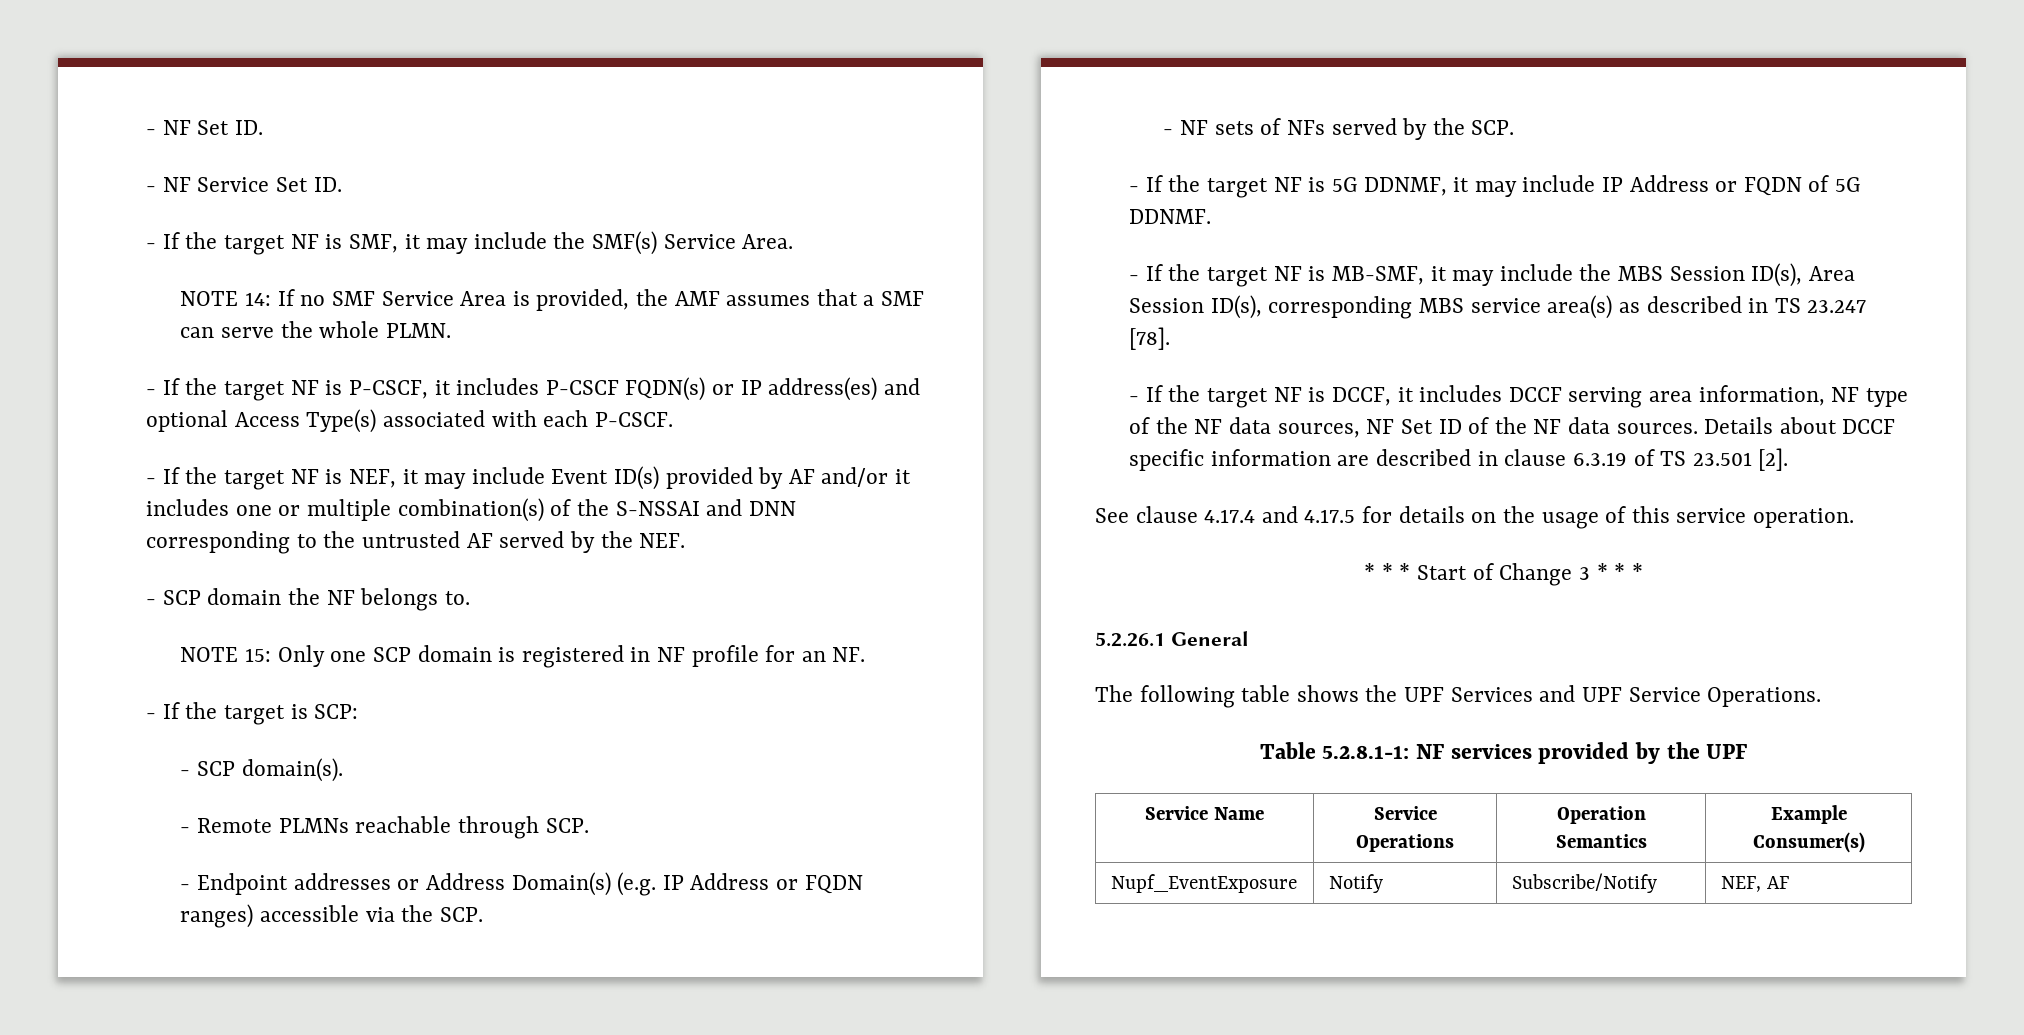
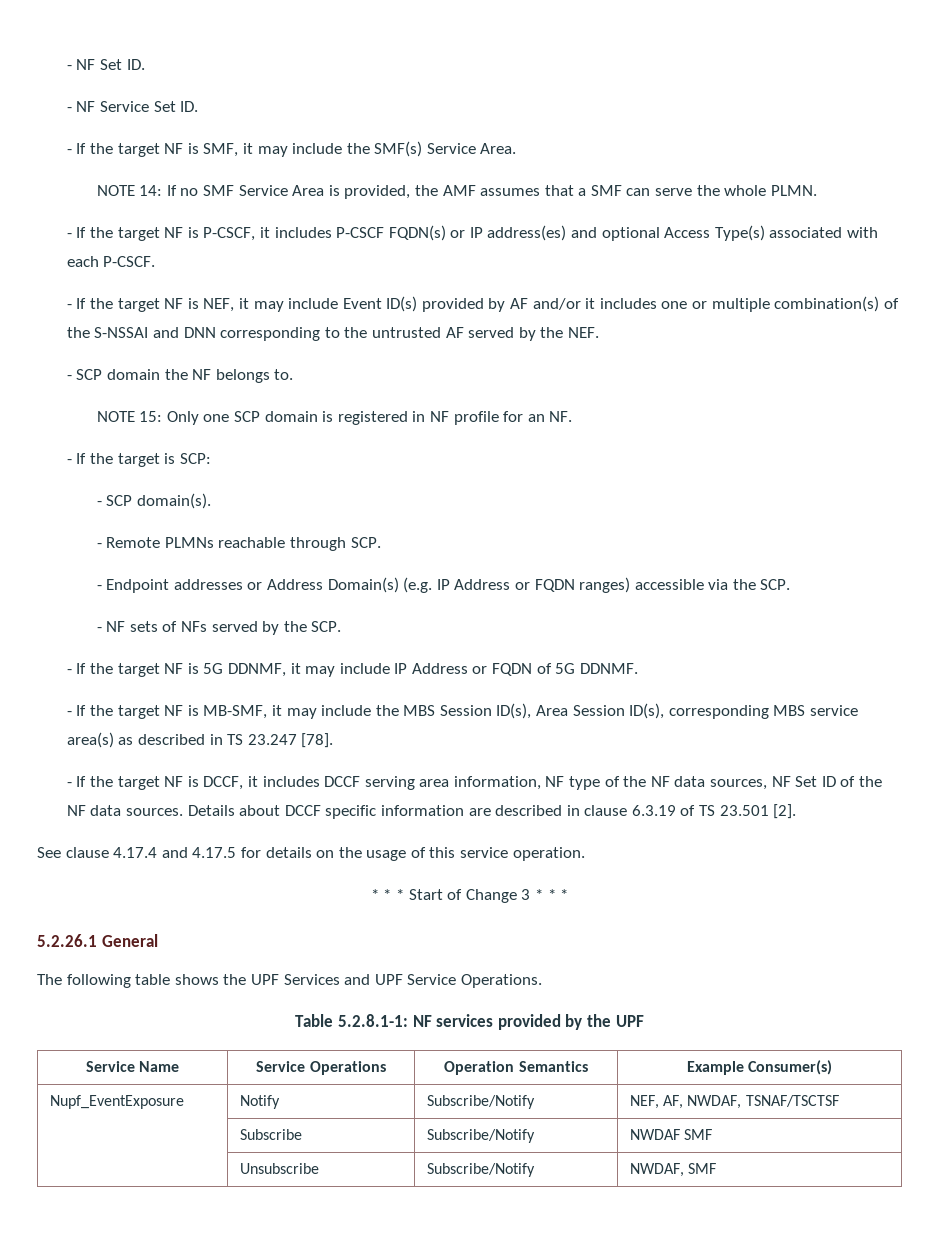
- Nupf_EventExposure | Notify | Subscribe/Notify | NEF, AF
+ Nupf_EventExposure | Notify | Subscribe/Notify | NEF, AF, NWDAF, TSNAF/TSCTSF
+ | Subscribe | Subscribe/Notify | NWDAF SMF
+ | Unsubscribe | Subscribe/Notify | NWDAF, SMF

